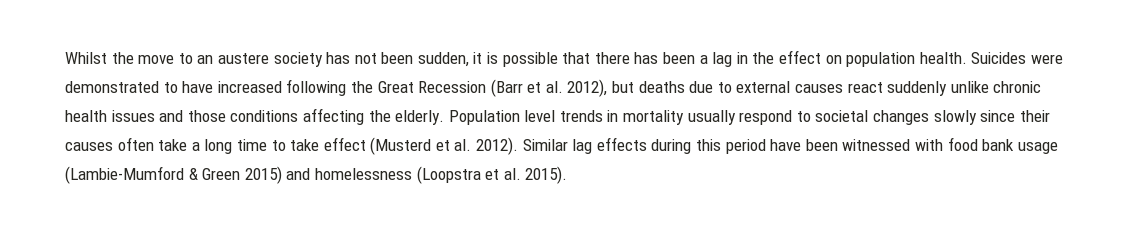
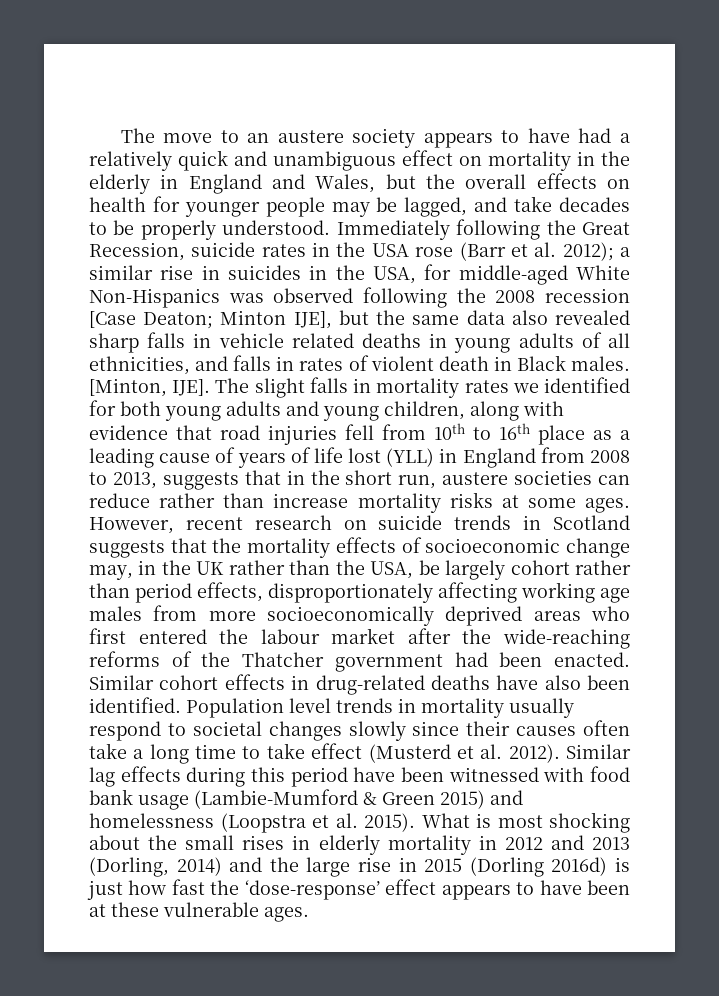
- Whilst the move to an austere society has not been sudden, it is possible that there has been a lag in the effect on population health. Suicides were demonstrated to have increased following the Great Recession (Barr et al. 2012), but deaths due to external causes react suddenly unlike chronic health issues and those conditions affecting the elderly.
+ The move to an austere society appears to have had a relatively quick and unambiguous effect on mortality in the elderly in England and Wales, but the overall effects on health for younger people may be lagged, and take decades to be properly understood. Immediately following the Great Recession, suicide rates in the USA rose (Barr et al. 2012); a similar rise in suicides in the USA, for middle-aged White Non-Hispanics was observed following the 2008 recession [Case Deaton; Minton IJE], but the same data also revealed sharp falls in vehicle related deaths in young adults of all ethnicities, and falls in rates of violent death in Black males. [Minton, IJE]. The slight falls in mortality rates we identified for both young adults and young children, along with evidence that road injuries fell from 10th to 16th place as a leading cause of years of life lost (YLL) in England from 2008 to 2013, suggests that in the short run, austere societies can reduce rather than increase mortality risks at some ages. However, recent research on suicide trends in Scotland suggests that the mortality effects of socioeconomic change may, in the UK rather than the USA, be largely cohort rather than period effects, disproportionately affecting working age males from more socioeconomically deprived areas who first entered the labour market after the wide-reaching reforms of the Thatcher government had been enacted. Similar cohort effects in drug-related deaths have also been identified.
+ What is most shocking about the small rises in elderly mortality in 2012 and 2013 (Dorling, 2014) and the large rise in 2015 (Dorling 2016d) is just how fast the ‘dose-response’ effect appears to have been at these vulnerable ages.

